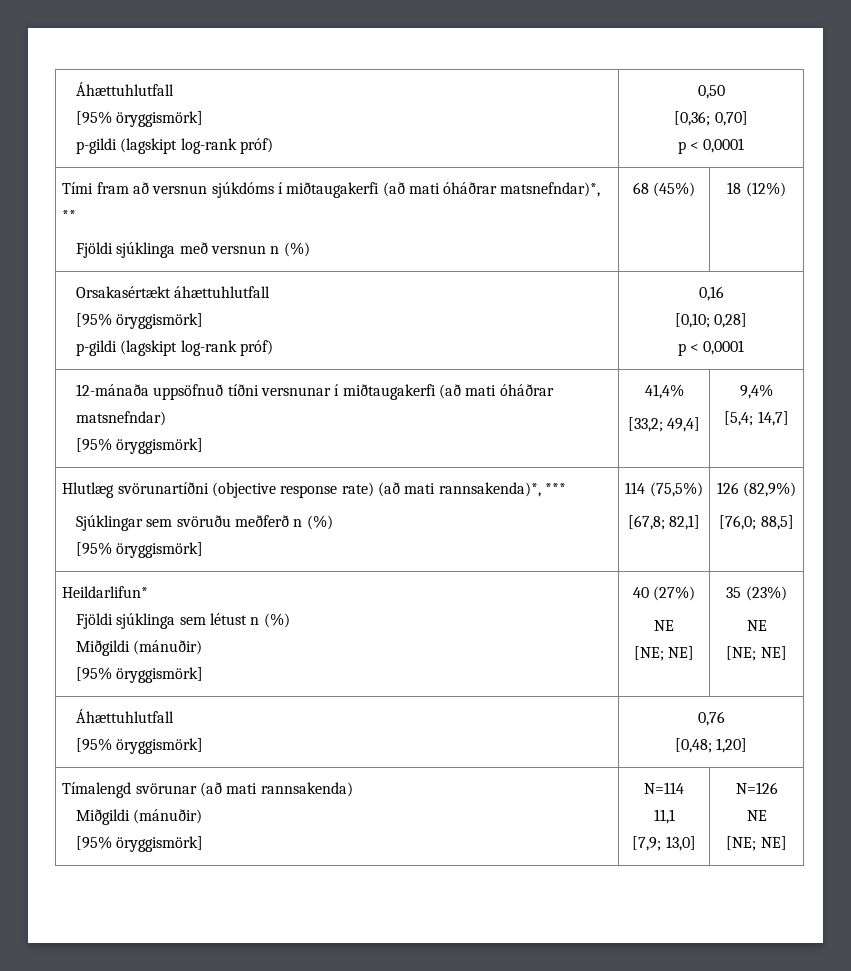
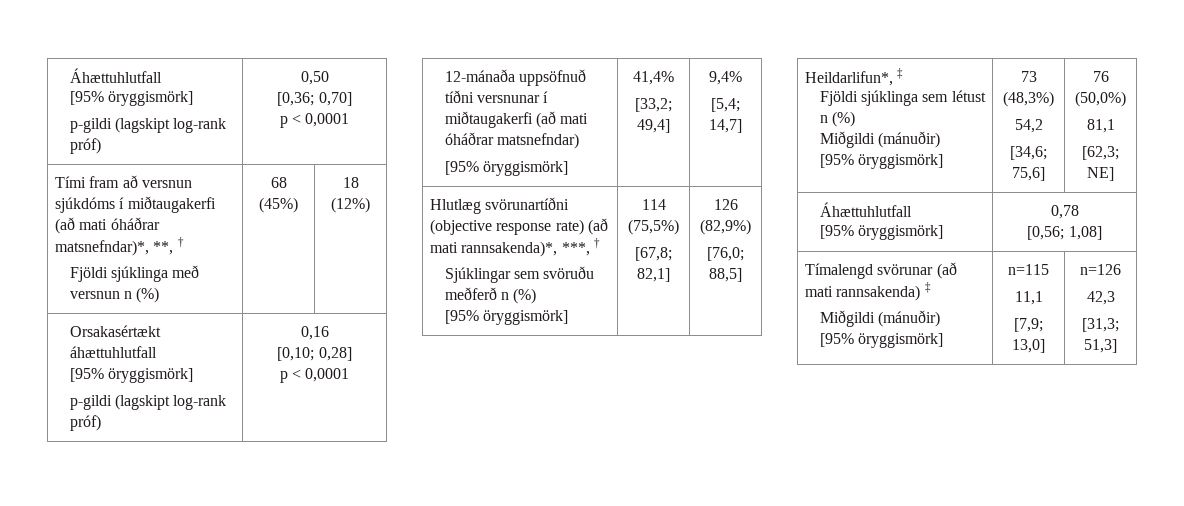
- Tími fram að versnun sjúkdóms í miðtaugakerfi (að mati óháðrar matsnefndar)*, **
+ Tími fram að versnun sjúkdóms í miðtaugakerfi (að mati óháðrar matsnefndar)*, **, †
- Hlutlæg svörunartíðni (objective response rate) (að mati rannsakenda)*, ***
+ Hlutlæg svörunartíðni (objective response rate) (að mati rannsakenda)*, ***, †
- Heildarlifun*
+ Heildarlifun*, ‡
  Fjöldi sjúklinga sem létust n (%)
  Miðgildi (mánuðir)
- [95% öryggismörk] | 40 (27%)
- NE
- [NE; NE] | 35 (23%)
- NE
- [NE; NE]
+ [95% öryggismörk] | 73 (48,3%)
+ 54,2
+ [34,6; 75,6] | 76 (50,0%)
+ 81,1
+ [62,3; NE]
  Áhættuhlutfall
- [95% öryggismörk] | 0,76
- [0,48; 1,20]
+ [95% öryggismörk] | 0,78
+ [0,56; 1,08]
- Tímalengd svörunar (að mati rannsakenda)
+ Tímalengd svörunar (að mati rannsakenda) ‡
  Miðgildi (mánuðir)
- [95% öryggismörk] | N=114
+ [95% öryggismörk] | n=115
  11,1
- [7,9; 13,0] | N=126
- NE
- [NE; NE]
+ [7,9; 13,0] | n=126
+ 42,3
+ [31,3; 51,3]

